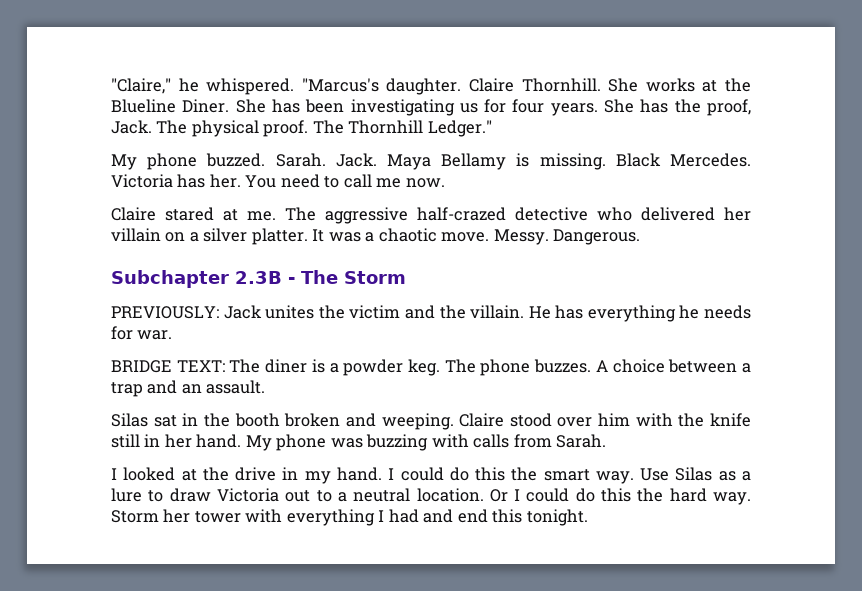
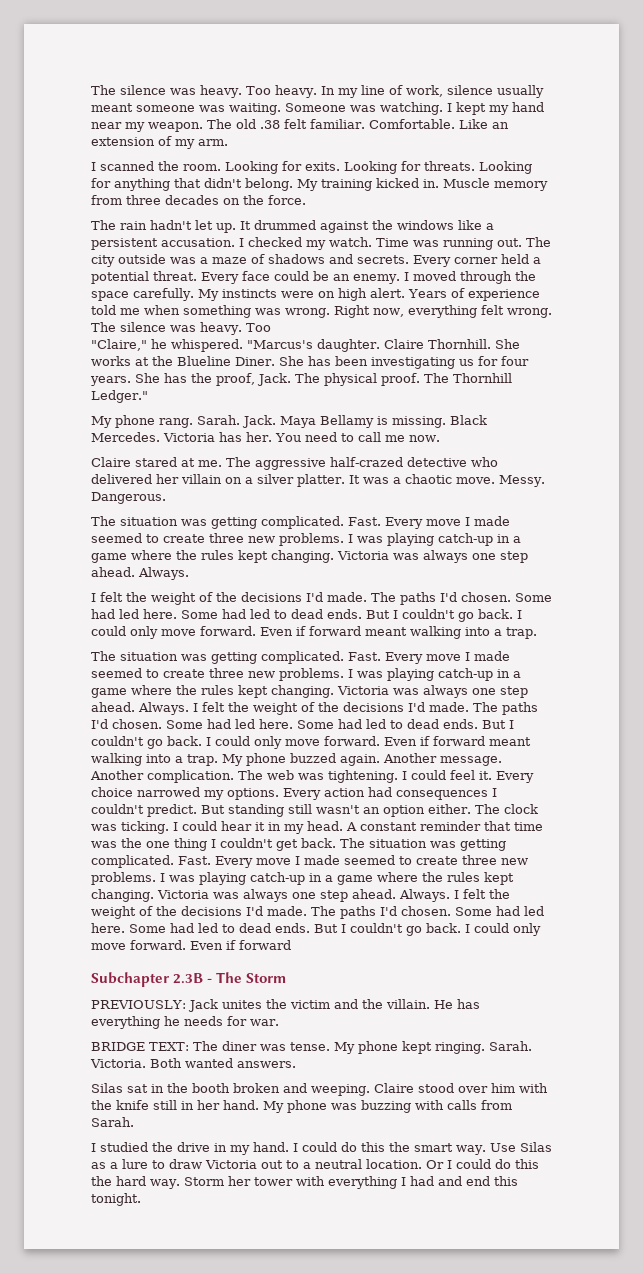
+ The silence was heavy. Too heavy. In my line of work, silence usually meant someone was waiting. Someone was watching. I kept my hand near my weapon. The old .38 felt familiar. Comfortable. Like an extension of my arm.
+ I scanned the room. Looking for exits. Looking for threats. Looking for anything that didn't belong. My training kicked in. Muscle memory from three decades on the force.
+ The rain hadn't let up. It drummed against the windows like a persistent accusation. I checked my watch. Time was running out. The city outside was a maze of shadows and secrets. Every corner held a potential threat. Every face could be an enemy. I moved through the space carefully. My instincts were on high alert. Years of experience told me when something was wrong. Right now, everything felt wrong. The silence was heavy. Too
- My phone buzzed.
+ My phone rang.
  Dangerous.
+ The situation was getting complicated. Fast. Every move I made seemed to create three new problems. I was playing catch-up in a game where the rules kept changing. Victoria was always one step ahead. Always.
+ I felt the weight of the decisions I'd made. The paths I'd chosen. Some had led here. Some had led to dead ends. But I couldn't go back. I could only move forward. Even if forward meant walking into a trap.
+ The situation was getting complicated. Fast. Every move I made seemed to create three new problems. I was playing catch-up in a game where the rules kept changing. Victoria was always one step ahead. Always. I felt the weight of the decisions I'd made. The paths I'd chosen. Some had led here. Some had led to dead ends. But I couldn't go back. I could only move forward. Even if forward meant walking into a trap. My phone buzzed again. Another message. Another complication. The web was tightening. I could feel it. Every choice narrowed my options. Every action had consequences I couldn't predict. But standing still wasn't an option either. The clock was ticking. I could hear it in my head. A constant reminder that time was the one thing I couldn't get back. The situation was getting complicated. Fast. Every move I made seemed to create three new problems. I was playing catch-up in a game where the rules kept changing. Victoria was always one step ahead. Always. I felt the weight of the decisions I'd made. The paths I'd chosen. Some had led here. Some had led to dead ends. But I couldn't go back. I could only move forward. Even if forward
- BRIDGE TEXT: The diner is a powder keg. The phone buzzes. A choice between a trap and an assault.
+ BRIDGE TEXT: The diner was tense. My phone kept ringing. Sarah. Victoria. Both wanted answers.
- I looked at the drive in my hand.
+ I studied the drive in my hand.

